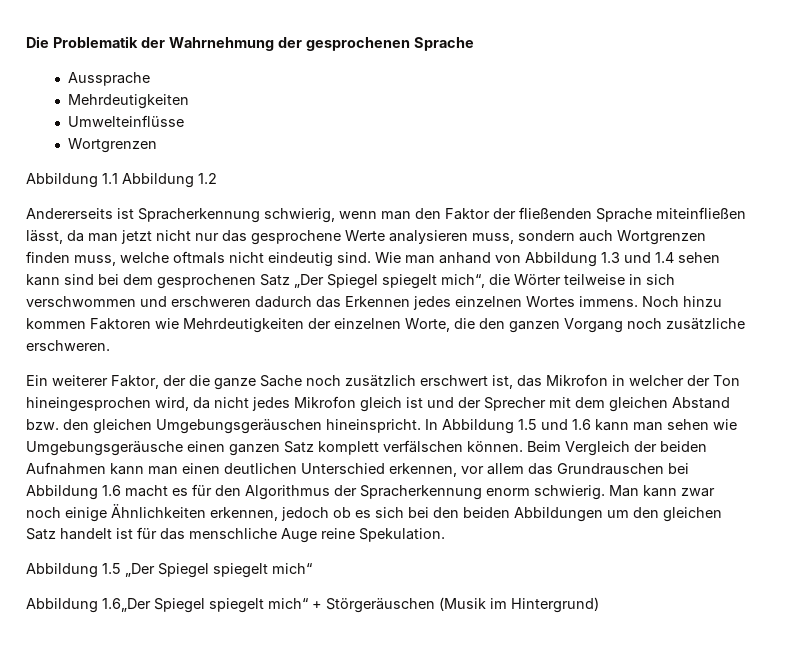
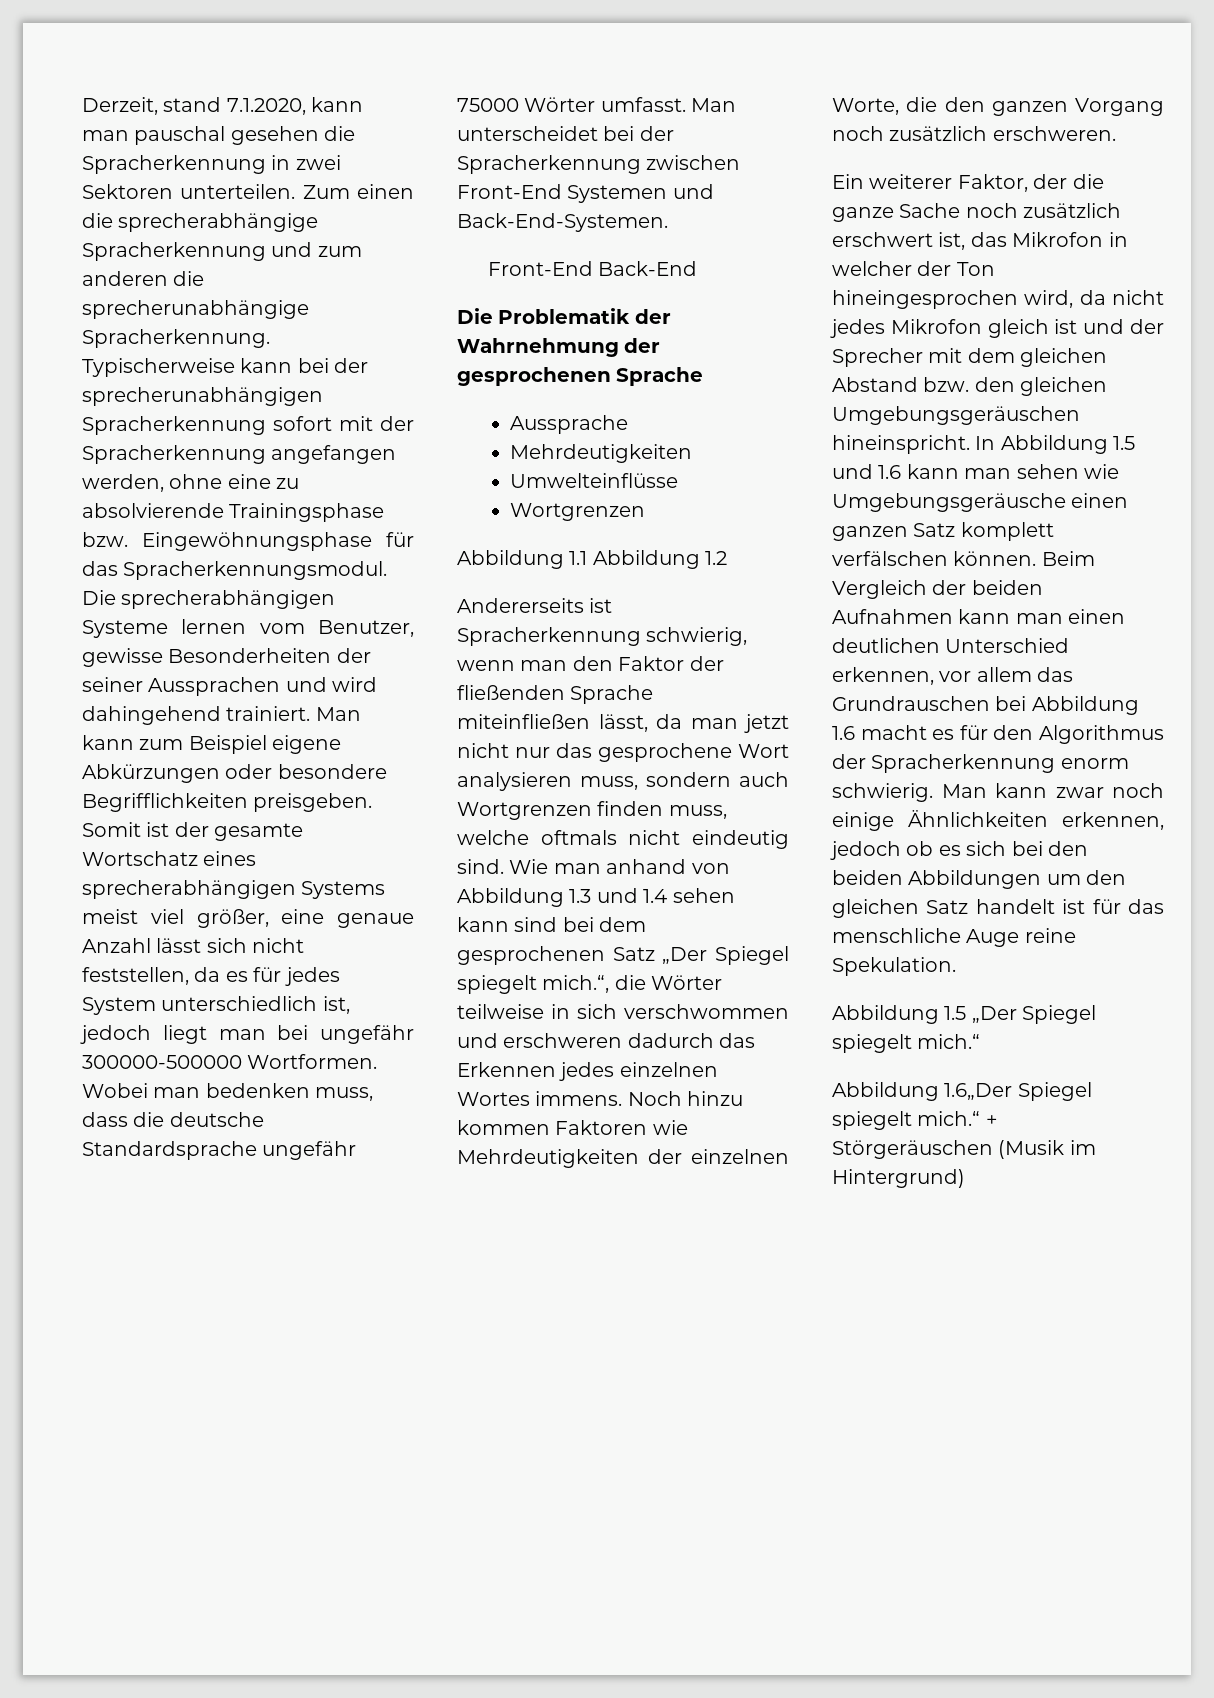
+ Derzeit, stand 7.1.2020, kann man pauschal gesehen die Spracherkennung in zwei Sektoren unterteilen. Zum einen die sprecherabhängige Spracherkennung und zum anderen die sprecherunabhängige Spracherkennung. Typischerweise kann bei der sprecherunabhängigen Spracherkennung sofort mit der Spracherkennung angefangen werden, ohne eine zu absolvierende Trainingsphase bzw. Eingewöhnungsphase für das Spracherkennungsmodul. Die sprecherabhängigen Systeme lernen vom Benutzer, gewisse Besonderheiten der seiner Aussprachen und wird dahingehend trainiert. Man kann zum Beispiel eigene Abkürzungen oder besondere Begrifflichkeiten preisgeben. Somit ist der gesamte Wortschatz eines sprecherabhängigen Systems meist viel größer, eine genaue Anzahl lässt sich nicht feststellen, da es für jedes System unterschiedlich ist, jedoch liegt man bei ungefähr 300000-500000 Wortformen. Wobei man bedenken muss, dass die deutsche Standardsprache ungefähr 75000 Wörter umfasst. Man unterscheidet bei der Spracherkennung zwischen Front-End Systemen und Back-End-Systemen.
+ Front-End Back-End
- Andererseits ist Spracherkennung schwierig, wenn man den Faktor der fließenden Sprache miteinfließen lässt, da man jetzt nicht nur das gesprochene Werte analysieren muss, sondern auch Wortgrenzen finden muss, welche oftmals nicht eindeutig sind.
+ Andererseits ist Spracherkennung schwierig, wenn man den Faktor der fließenden Sprache miteinfließen lässt, da man jetzt nicht nur das gesprochene Wort analysieren muss, sondern auch Wortgrenzen finden muss, welche oftmals nicht eindeutig sind.
- Wie man anhand von Abbildung 1.3 und 1.4 sehen kann sind bei dem gesprochenen Satz „Der Spiegel spiegelt mich“, die Wörter teilweise in sich verschwommen und erschweren dadurch das Erkennen jedes einzelnen Wortes immens.
+ Wie man anhand von Abbildung 1.3 und 1.4 sehen kann sind bei dem gesprochenen Satz „Der Spiegel spiegelt mich.“, die Wörter teilweise in sich verschwommen und erschweren dadurch das Erkennen jedes einzelnen Wortes immens.
- Noch hinzu kommen Faktoren wie Mehrdeutigkeiten der einzelnen Worte, die den ganzen Vorgang noch zusätzliche erschweren.
+ Noch hinzu kommen Faktoren wie Mehrdeutigkeiten der einzelnen Worte, die den ganzen Vorgang noch zusätzlich erschweren.
- Abbildung 1.5 „Der Spiegel spiegelt mich“
+ Abbildung 1.5 „Der Spiegel spiegelt mich.“
- Abbildung 1.6„Der Spiegel spiegelt mich“ + Störgeräuschen (Musik im Hintergrund)
+ Abbildung 1.6„Der Spiegel spiegelt mich.“ + Störgeräuschen (Musik im Hintergrund)

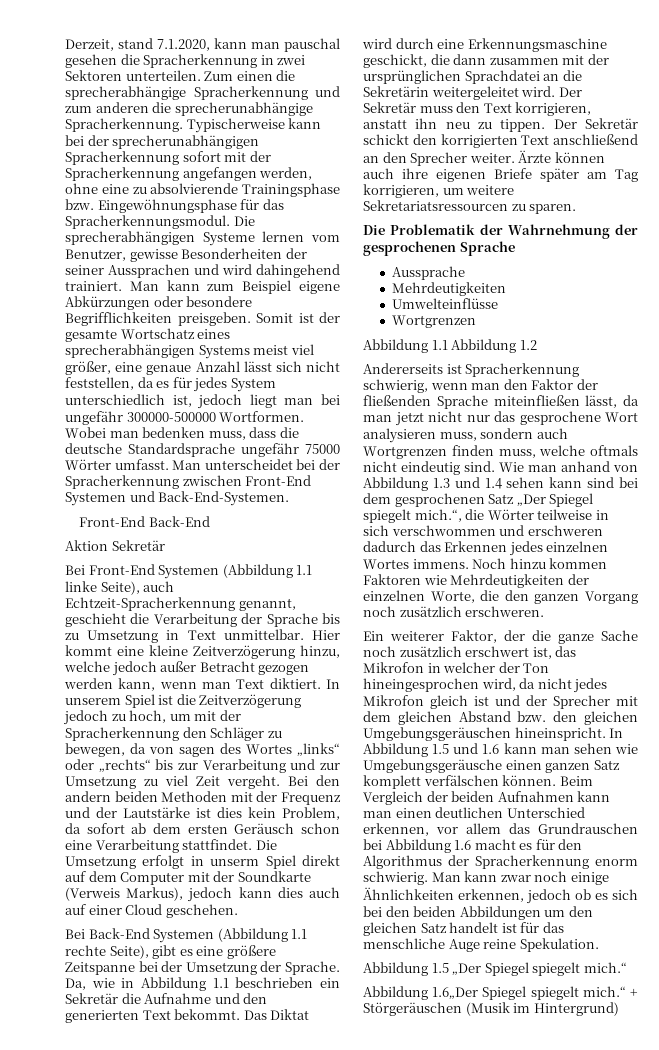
+ Aktion Sekretär
+ Bei Front-End Systemen (Abbildung 1.1 linke Seite), auch Echtzeit-Spracherkennung genannt, geschieht die Verarbeitung der Sprache bis zu Umsetzung in Text unmittelbar. Hier kommt eine kleine Zeitverzögerung hinzu, welche jedoch außer Betracht gezogen werden kann, wenn man Text diktiert. In unserem Spiel ist die Zeitverzögerung jedoch zu hoch, um mit der Spracherkennung den Schläger zu bewegen, da von sagen des Wortes „links“ oder „rechts“ bis zur Verarbeitung und zur Umsetzung zu viel Zeit vergeht. Bei den andern beiden Methoden mit der Frequenz und der Lautstärke ist dies kein Problem, da sofort ab dem ersten Geräusch schon eine Verarbeitung stattfindet. Die Umsetzung erfolgt in unserm Spiel direkt auf dem Computer mit der Soundkarte (Verweis Markus), jedoch kann dies auch auf einer Cloud geschehen.
+ Bei Back-End Systemen (Abbildung 1.1 rechte Seite), gibt es eine größere Zeitspanne bei der Umsetzung der Sprache. Da, wie in Abbildung 1.1 beschrieben ein Sekretär die Aufnahme und den generierten Text bekommt. Das Diktat wird durch eine Erkennungsmaschine geschickt, die dann zusammen mit der ursprünglichen Sprachdatei an die Sekretärin weitergeleitet wird. Der Sekretär muss den Text korrigieren, anstatt ihn neu zu tippen. Der Sekretär schickt den korrigierten Text anschließend an den Sprecher weiter. Ärzte können auch ihre eigenen Briefe später am Tag korrigieren, um weitere Sekretariatsressourcen zu sparen.

